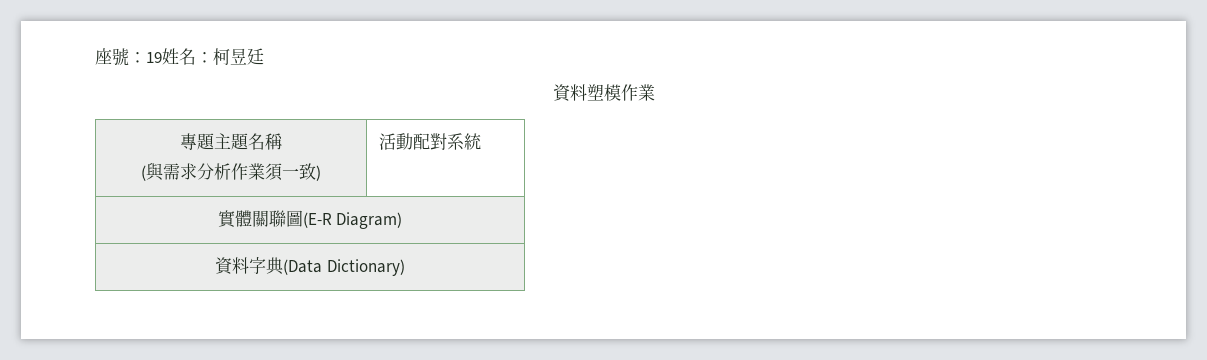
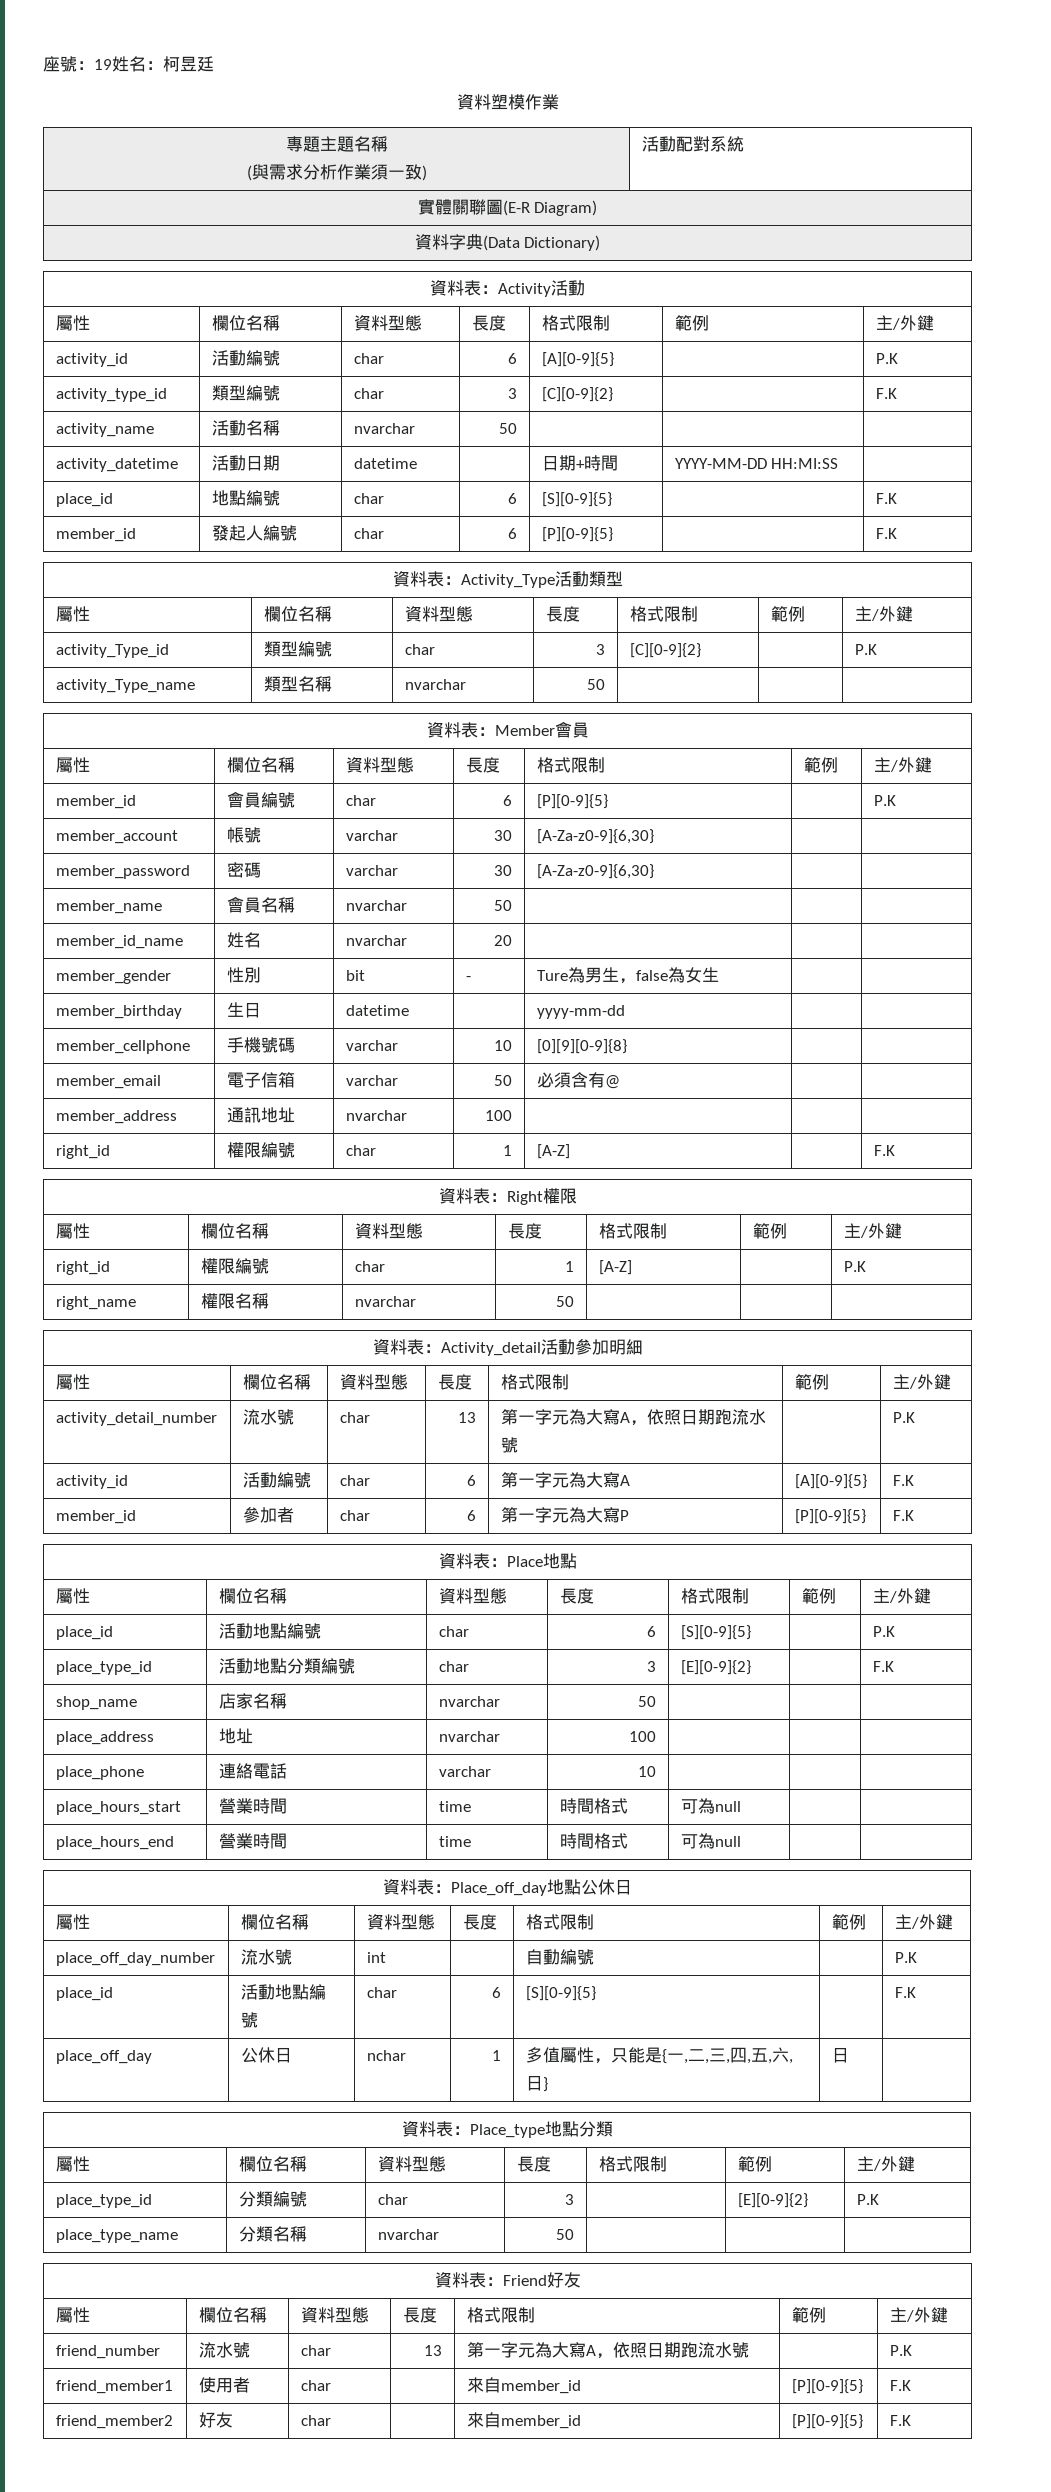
+ 資料表：Activity活動
+ 屬性 | 欄位名稱 | 資料型態 | 長度 | 格式限制 | 範例 | 主/外鍵
+ activity_id | 活動編號 | char | 6 | [A][0-9]{5} | | P.K
+ activity_type_id | 類型編號 | char | 3 | [C][0-9]{2} | | F.K
+ activity_name | 活動名稱 | nvarchar | 50 | | |
+ activity_datetime | 活動日期 | datetime | | 日期+時間 | YYYY-MM-DD HH:MI:SS |
+ place_id | 地點編號 | char | 6 | [S][0-9]{5} | | F.K
+ member_id | 發起人編號 | char | 6 | [P][0-9]{5} | | F.K
+ 資料表：Activity_Type活動類型
+ 屬性 | 欄位名稱 | 資料型態 | 長度 | 格式限制 | 範例 | 主/外鍵
+ activity_Type_id | 類型編號 | char | 3 | [C][0-9]{2} | | P.K
+ activity_Type_name | 類型名稱 | nvarchar | 50 | | |
+ 資料表：Member會員
+ 屬性 | 欄位名稱 | 資料型態 | 長度 | 格式限制 | 範例 | 主/外鍵
+ member_id | 會員編號 | char | 6 | [P][0-9]{5} | | P.K
+ member_account | 帳號 | varchar | 30 | [A-Za-z0-9]{6,30} | |
+ member_password | 密碼 | varchar | 30 | [A-Za-z0-9]{6,30} | |
+ member_name | 會員名稱 | nvarchar | 50 | | |
+ member_id_name | 姓名 | nvarchar | 20 | | |
+ member_gender | 性別 | bit | - | Ture為男生，false為女生 | |
+ member_birthday | 生日 | datetime | | yyyy-mm-dd | |
+ member_cellphone | 手機號碼 | varchar | 10 | [0][9][0-9]{8} | |
+ member_email | 電子信箱 | varchar | 50 | 必須含有@ | |
+ member_address | 通訊地址 | nvarchar | 100 | | |
+ right_id | 權限編號 | char | 1 | [A-Z] | | F.K
+ 資料表：Right權限
+ 屬性 | 欄位名稱 | 資料型態 | 長度 | 格式限制 | 範例 | 主/外鍵
+ right_id | 權限編號 | char | 1 | [A-Z] | | P.K
+ right_name | 權限名稱 | nvarchar | 50 | | |
+ 資料表：Activity_detail活動參加明細
+ 屬性 | 欄位名稱 | 資料型態 | 長度 | 格式限制 | 範例 | 主/外鍵
+ activity_detail_number | 流水號 | char | 13 | 第一字元為大寫A，依照日期跑流水號 | | P.K
+ activity_id | 活動編號 | char | 6 | 第一字元為大寫A | [A][0-9]{5} | F.K
+ member_id | 參加者 | char | 6 | 第一字元為大寫P | [P][0-9]{5} | F.K
+ 資料表：Place地點
+ 屬性 | 欄位名稱 | 資料型態 | 長度 | 格式限制 | 範例 | 主/外鍵
+ place_id | 活動地點編號 | char | 6 | [S][0-9]{5} | | P.K
+ place_type_id | 活動地點分類編號 | char | 3 | [E][0-9]{2} | | F.K
+ shop_name | 店家名稱 | nvarchar | 50 | | |
+ place_address | 地址 | nvarchar | 100 | | |
+ place_phone | 連絡電話 | varchar | 10 | | |
+ place_hours_start | 營業時間 | time | 時間格式 | 可為null | |
+ place_hours_end | 營業時間 | time | 時間格式 | 可為null | |
+ 資料表：Place_off_day地點公休日
+ 屬性 | 欄位名稱 | 資料型態 | 長度 | 格式限制 | 範例 | 主/外鍵
+ place_off_day_number | 流水號 | int | | 自動編號 | | P.K
+ place_id | 活動地點編號 | char | 6 | [S][0-9]{5} | | F.K
+ place_off_day | 公休日 | nchar | 1 | 多值屬性，只能是{一,二,三,四,五,六,日} | 日 |
+ 資料表：Place_type地點分類
+ 屬性 | 欄位名稱 | 資料型態 | 長度 | 格式限制 | 範例 | 主/外鍵
+ place_type_id | 分類編號 | char | 3 | | [E][0-9]{2} | P.K
+ place_type_name | 分類名稱 | nvarchar | 50 | | |
+ 資料表：Friend好友
+ 屬性 | 欄位名稱 | 資料型態 | 長度 | 格式限制 | 範例 | 主/外鍵
+ friend_number | 流水號 | char | 13 | 第一字元為大寫A，依照日期跑流水號 | | P.K
+ friend_member1 | 使用者 | char | | 來自member_id | [P][0-9]{5} | F.K
+ friend_member2 | 好友 | char | | 來自member_id | [P][0-9]{5} | F.K

